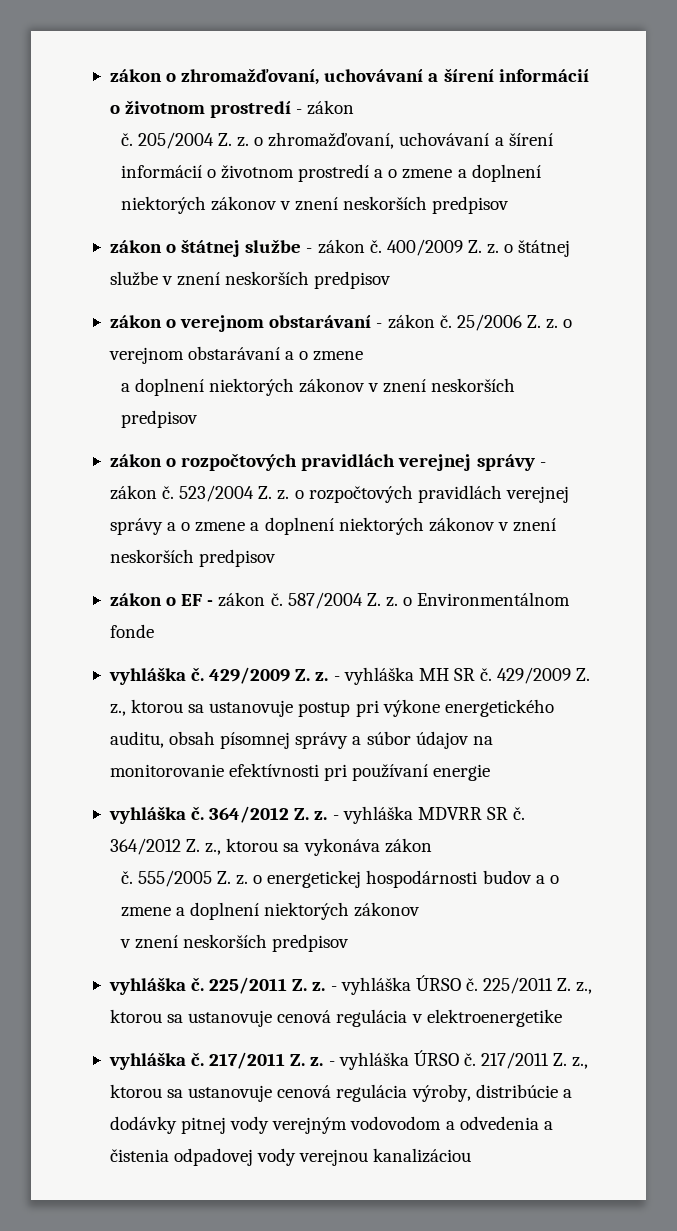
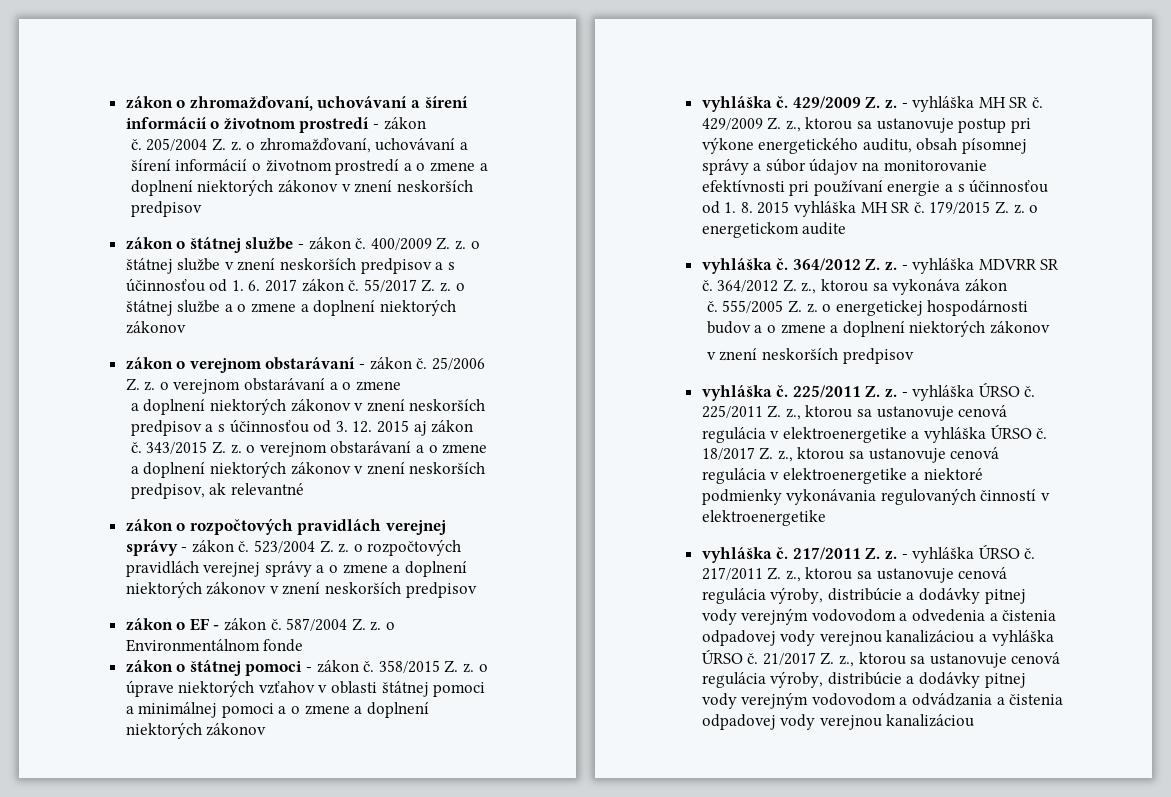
- 400/2009 Z. z. o štátnej službe v znení neskorších predpisov
+ 400/2009 Z. z. o štátnej službe v znení neskorších predpisov a s účinnosťou od 1. 6. 2017 zákon č. 55/2017 Z. z. o štátnej službe a o zmene a doplnení niektorých zákonov
  25/2006 Z. z. o verejnom obstarávaní a o zmene
- a doplnení niektorých zákonov v znení neskorších predpisov
+ a doplnení niektorých zákonov v znení neskorších predpisov a s účinnosťou od 3. 12. 2015 aj zákon č. 343/2015 Z. z. o verejnom obstarávaní a o zmene a doplnení niektorých zákonov v znení neskorších predpisov, ak relevantné
+ zákon o štátnej pomoci - zákon č. 358/2015 Z. z. o úprave niektorých vzťahov v oblasti štátnej pomoci a minimálnej pomoci a o zmene a doplnení niektorých zákonov
- 429/2009 Z. z., ktorou sa ustanovuje postup pri výkone energetického auditu, obsah písomnej správy a súbor údajov na monitorovanie efektívnosti pri používaní energie
+ 429/2009 Z. z., ktorou sa ustanovuje postup pri výkone energetického auditu, obsah písomnej správy a súbor údajov na monitorovanie efektívnosti pri používaní energie a s účinnosťou od 1. 8. 2015 vyhláška MH SR č. 179/2015 Z. z. o energetickom audite
- 225/2011 Z. z., ktorou sa ustanovuje cenová regulácia v elektroenergetike
+ 225/2011 Z. z., ktorou sa ustanovuje cenová regulácia v elektroenergetike a vyhláška ÚRSO č. 18/2017 Z. z., ktorou sa ustanovuje cenová regulácia v elektroenergetike a niektoré podmienky vykonávania regulovaných činností v elektroenergetike
- 217/2011 Z. z., ktorou sa ustanovuje cenová regulácia výroby, distribúcie a dodávky pitnej vody verejným vodovodom a odvedenia a čistenia odpadovej vody verejnou kanalizáciou
+ 217/2011 Z. z., ktorou sa ustanovuje cenová regulácia výroby, distribúcie a dodávky pitnej vody verejným vodovodom a odvedenia a čistenia odpadovej vody verejnou kanalizáciou a vyhláška ÚRSO č. 21/2017 Z. z., ktorou sa ustanovuje cenová regulácia výroby, distribúcie a dodávky pitnej vody verejným vodovodom a odvádzania a čistenia odpadovej vody verejnou kanalizáciou

